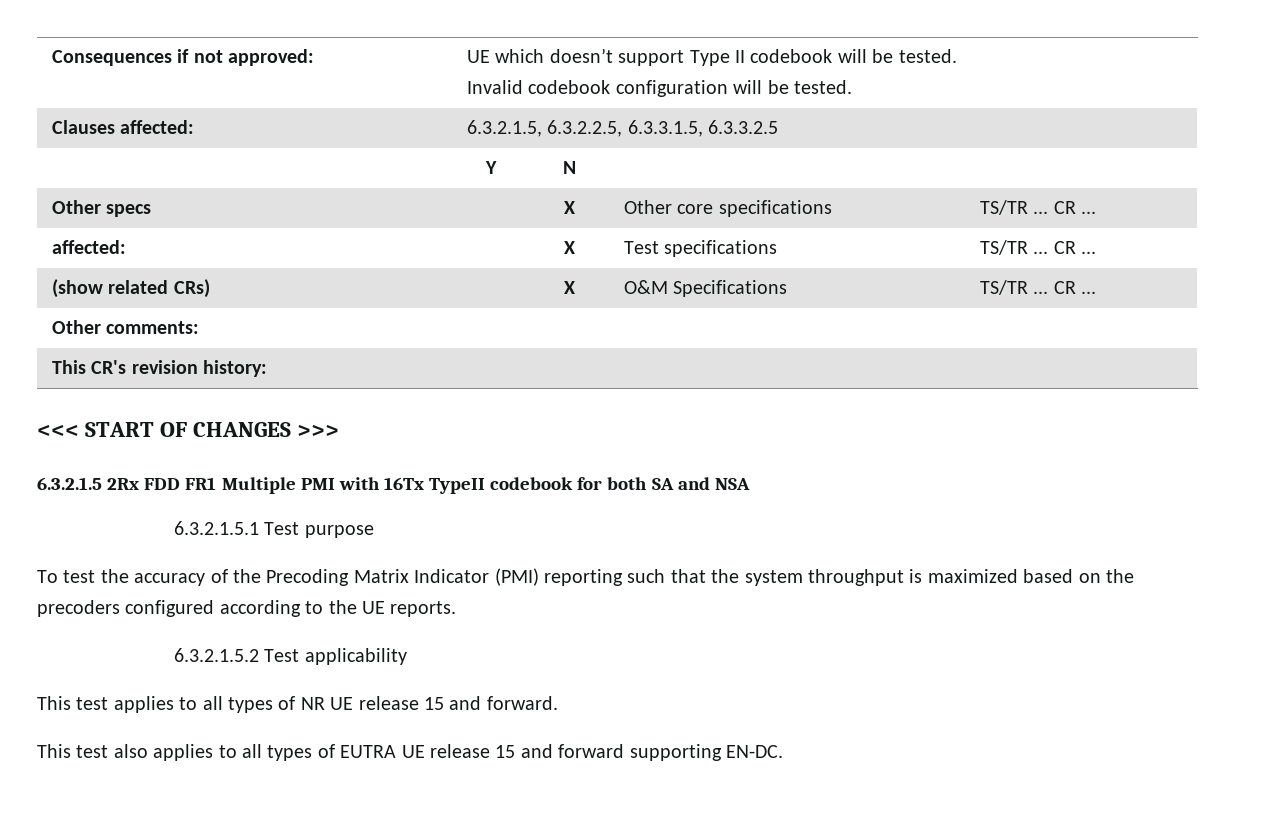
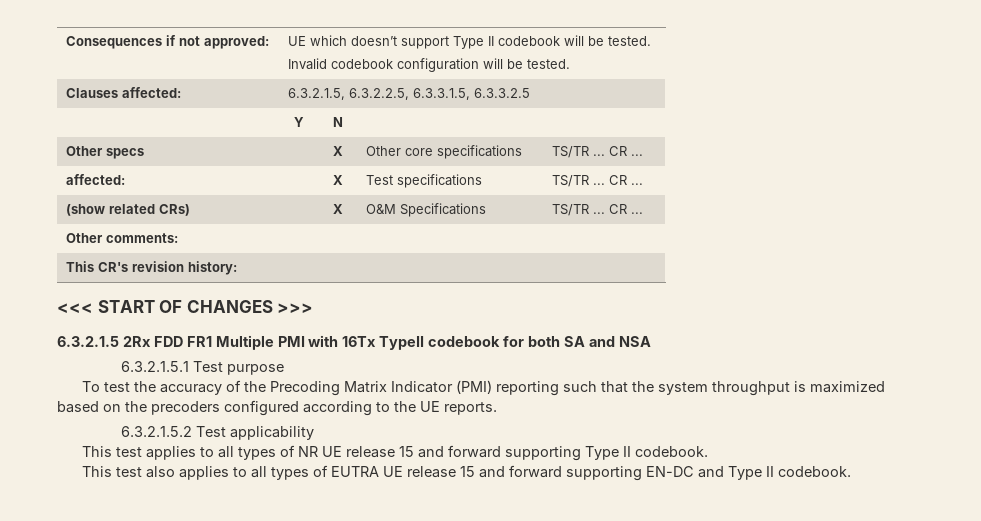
- This test applies to all types of NR UE release 15 and forward.
+ This test applies to all types of NR UE release 15 and forward supporting Type II codebook.
- This test also applies to all types of EUTRA UE release 15 and forward supporting EN-DC.
+ This test also applies to all types of EUTRA UE release 15 and forward supporting EN-DC and Type II codebook.

